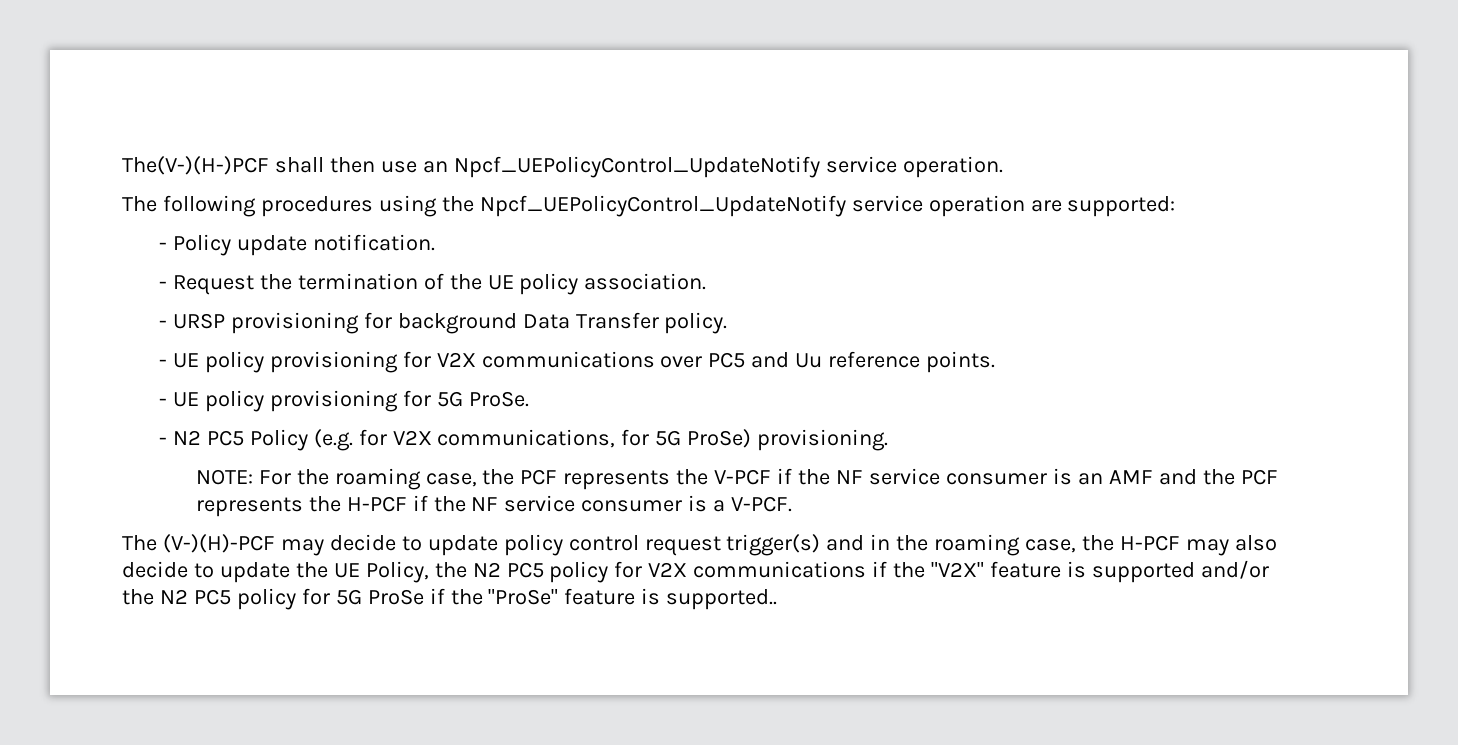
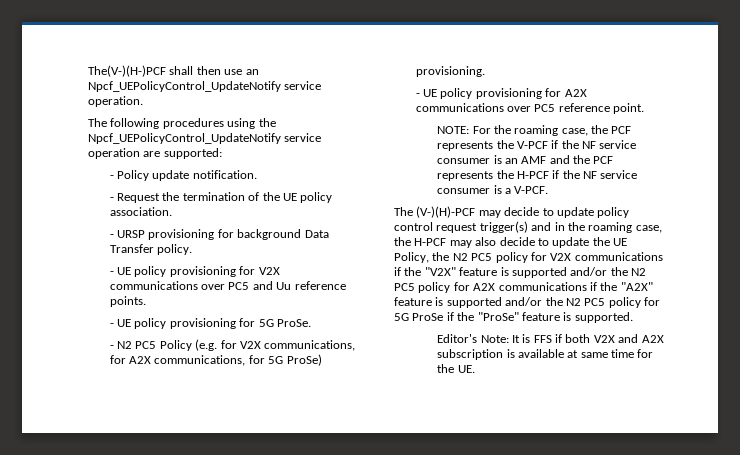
- - N2 PC5 Policy (e.g. for V2X communications, for 5G ProSe) provisioning.
+ - N2 PC5 Policy (e.g. for V2X communications, for A2X communications, for 5G ProSe) provisioning.
+ - UE policy provisioning for A2X communications over PC5 reference point.
- The (V-)(H)-PCF may decide to update policy control request trigger(s) and in the roaming case, the H-PCF may also decide to update the UE Policy, the N2 PC5 policy for V2X communications if the "V2X" feature is supported and/or the N2 PC5 policy for 5G ProSe if the "ProSe" feature is supported..
+ The (V-)(H)-PCF may decide to update policy control request trigger(s) and in the roaming case, the H-PCF may also decide to update the UE Policy, the N2 PC5 policy for V2X communications if the "V2X" feature is supported and/or the N2 PC5 policy for A2X communications if the "A2X" feature is supported and/or the N2 PC5 policy for 5G ProSe if the "ProSe" feature is supported.
+ Editor's Note: It is FFS if both V2X and A2X subscription is available at same time for the UE.

